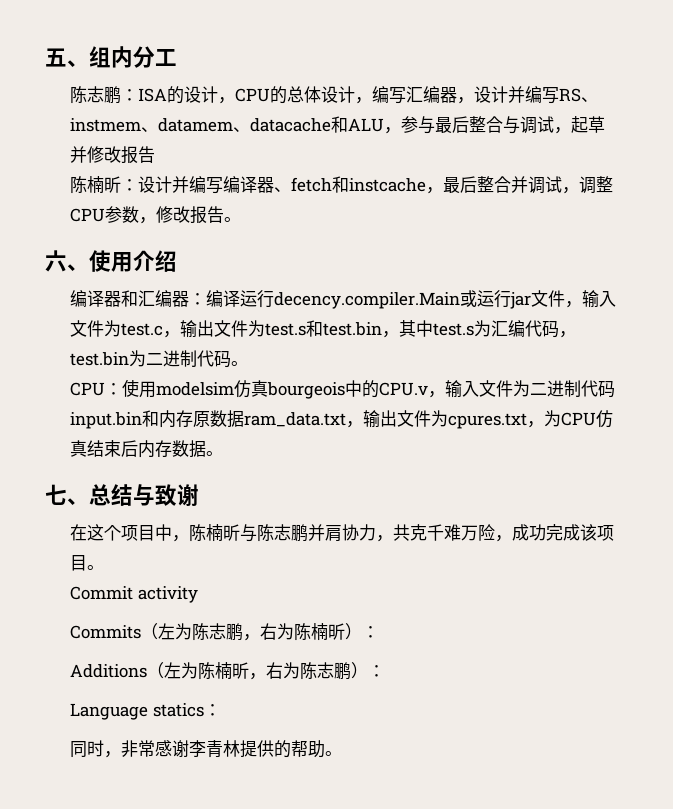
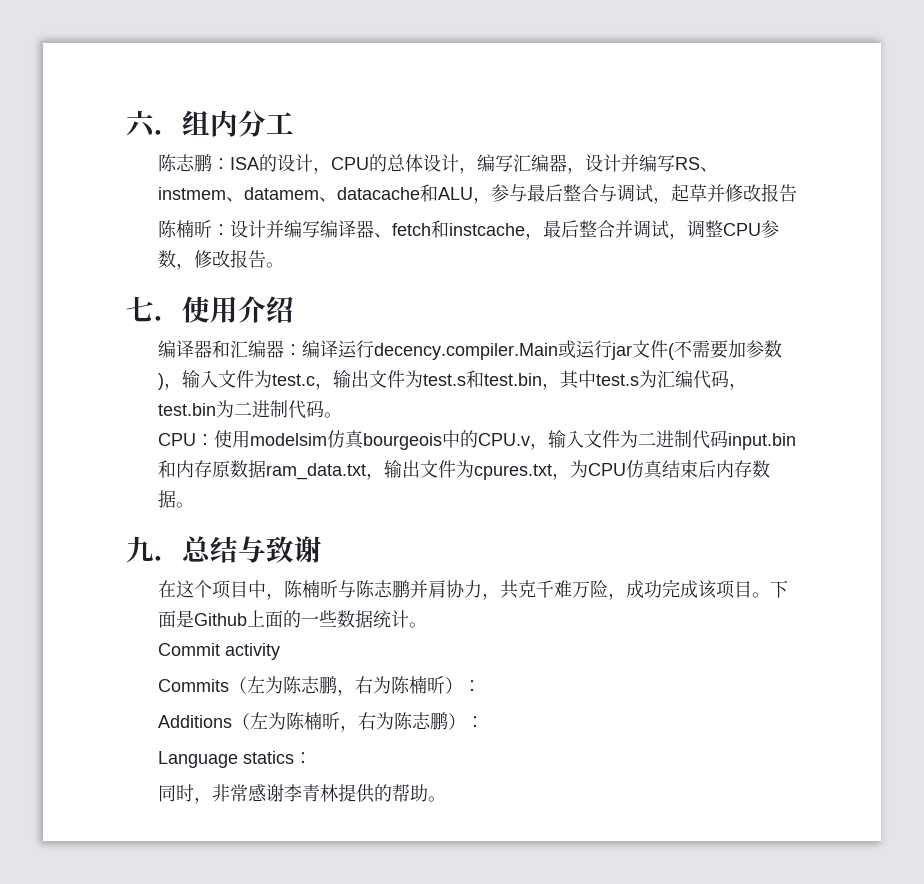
- 五、组内分工
+ 六．组内分工
- 六、使用介绍
+ 七．使用介绍
- 编译器和汇编器：编译运行decency.compiler.Main或运行jar文件，输入文件为test.c，输出文件为test.s和test.bin，其中test.s为汇编代码，test.bin为二进制代码。
+ 编译器和汇编器：编译运行decency.compiler.Main或运行jar文件(不需要加参数)，输入文件为test.c，输出文件为test.s和test.bin，其中test.s为汇编代码，test.bin为二进制代码。
- 七、总结与致谢
+ 九．总结与致谢
+ 下面是Github上面的一些数据统计。

